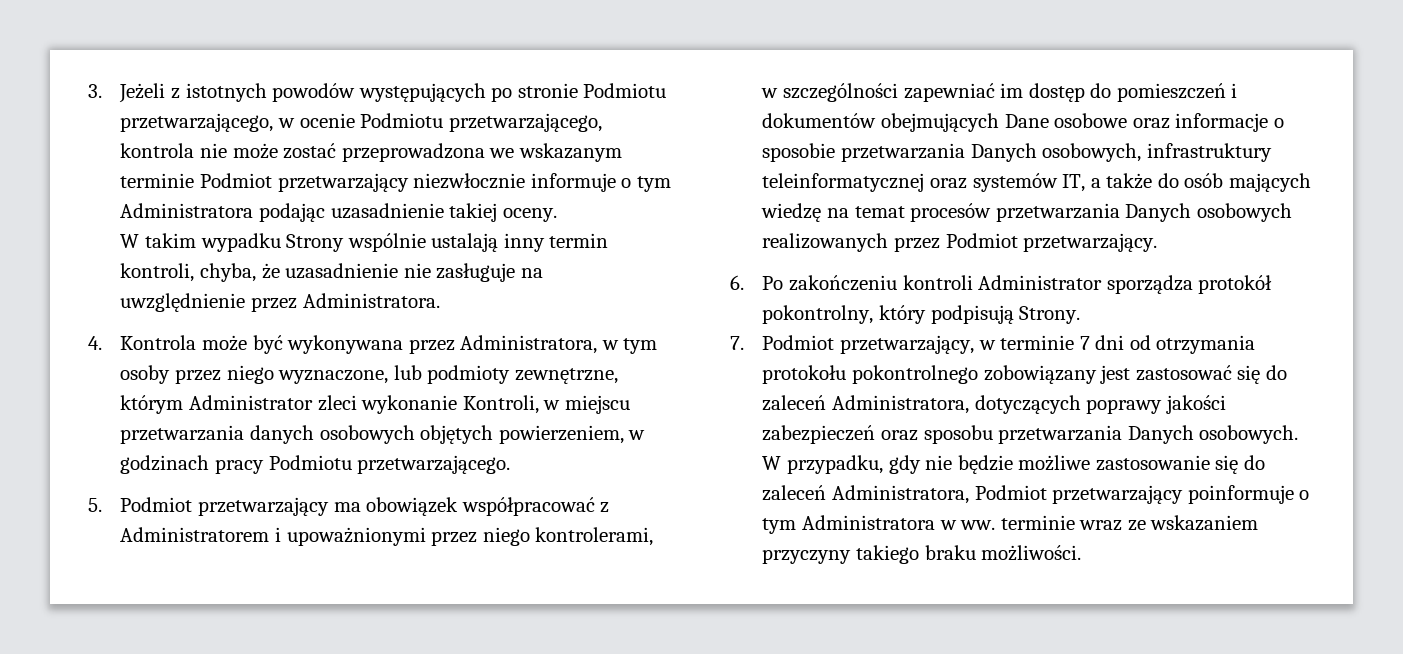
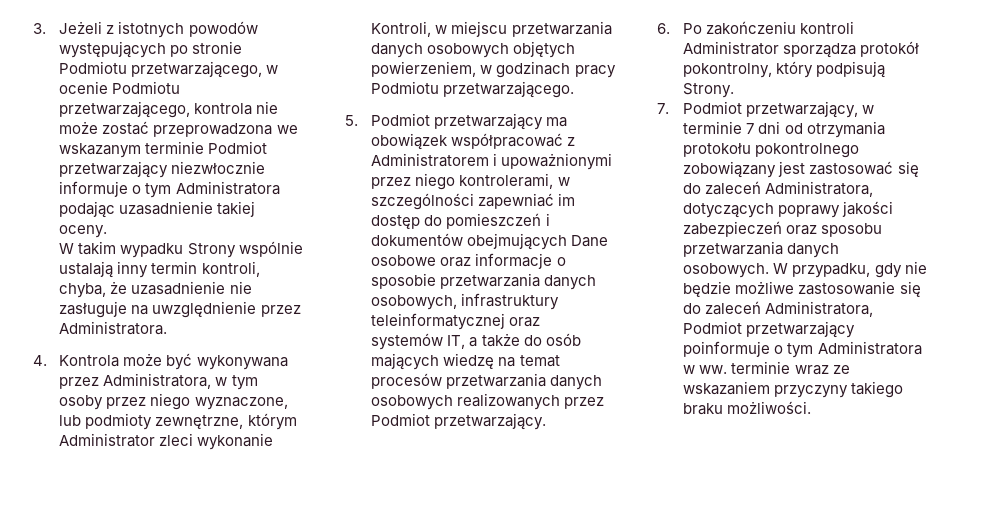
- 5. Podmiot przetwarzający ma obowiązek współpracować z Administratorem i upoważnionymi przez niego kontrolerami, w szczególności zapewniać im dostęp do pomieszczeń i dokumentów obejmujących Dane osobowe oraz informacje o sposobie przetwarzania Danych osobowych, infrastruktury teleinformatycznej oraz systemów IT, a także do osób mających wiedzę na temat procesów przetwarzania Danych osobowych realizowanych przez Podmiot przetwarzający.
+ 5. Podmiot przetwarzający ma obowiązek współpracować z Administratorem i upoważnionymi przez niego kontrolerami, w szczególności zapewniać im dostęp do pomieszczeń i dokumentów obejmujących Dane osobowe oraz informacje o sposobie przetwarzania danych osobowych, infrastruktury teleinformatycznej oraz systemów IT, a także do osób mających wiedzę na temat procesów przetwarzania danych osobowych realizowanych przez Podmiot przetwarzający.
- 7. Podmiot przetwarzający, w terminie 7 dni od otrzymania protokołu pokontrolnego zobowiązany jest zastosować się do zaleceń Administratora, dotyczących poprawy jakości zabezpieczeń oraz sposobu przetwarzania Danych osobowych.
+ 7. Podmiot przetwarzający, w terminie 7 dni od otrzymania protokołu pokontrolnego zobowiązany jest zastosować się do zaleceń Administratora, dotyczących poprawy jakości zabezpieczeń oraz sposobu przetwarzania danych osobowych.

